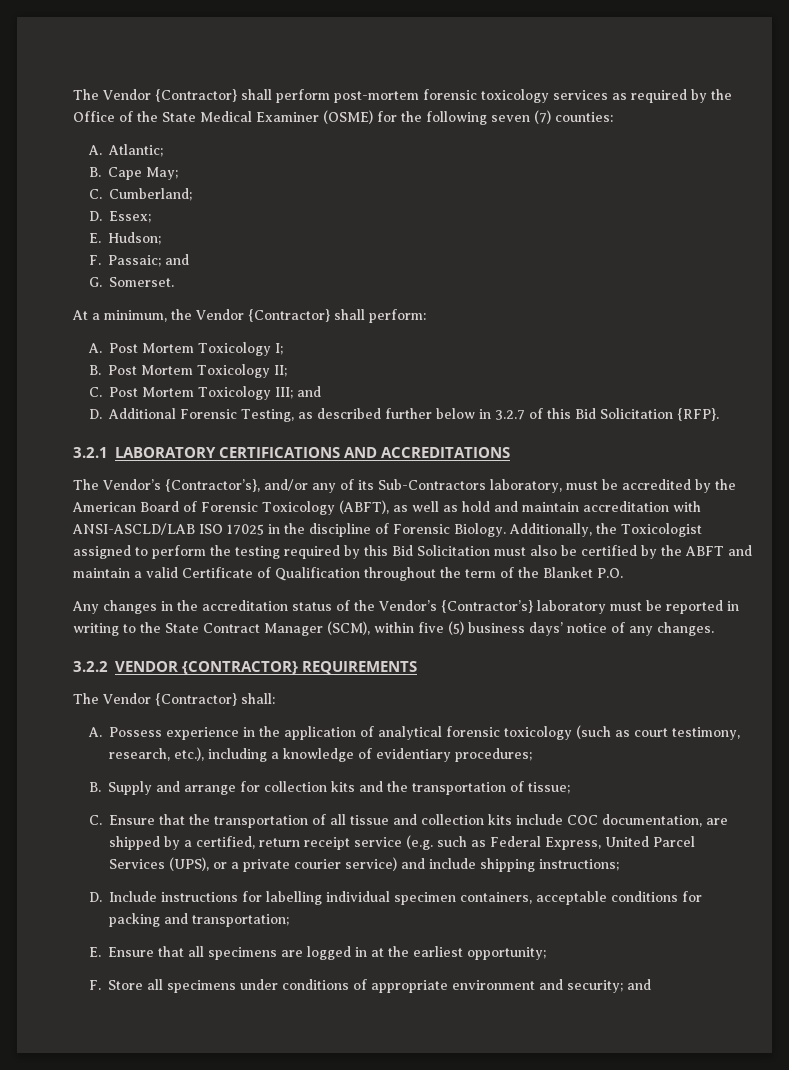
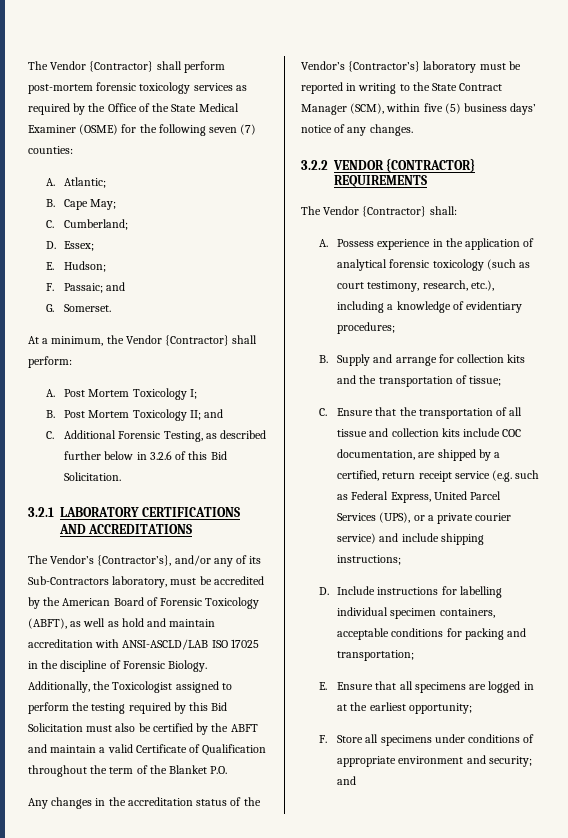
- B. Post Mortem Toxicology II;
- C. Post Mortem Toxicology III; and
- D. Additional Forensic Testing, as described further below in 3.2.7 of this Bid Solicitation {RFP}.
+ B. Post Mortem Toxicology II; and
+ C. Additional Forensic Testing, as described further below in 3.2.6 of this Bid Solicitation.

